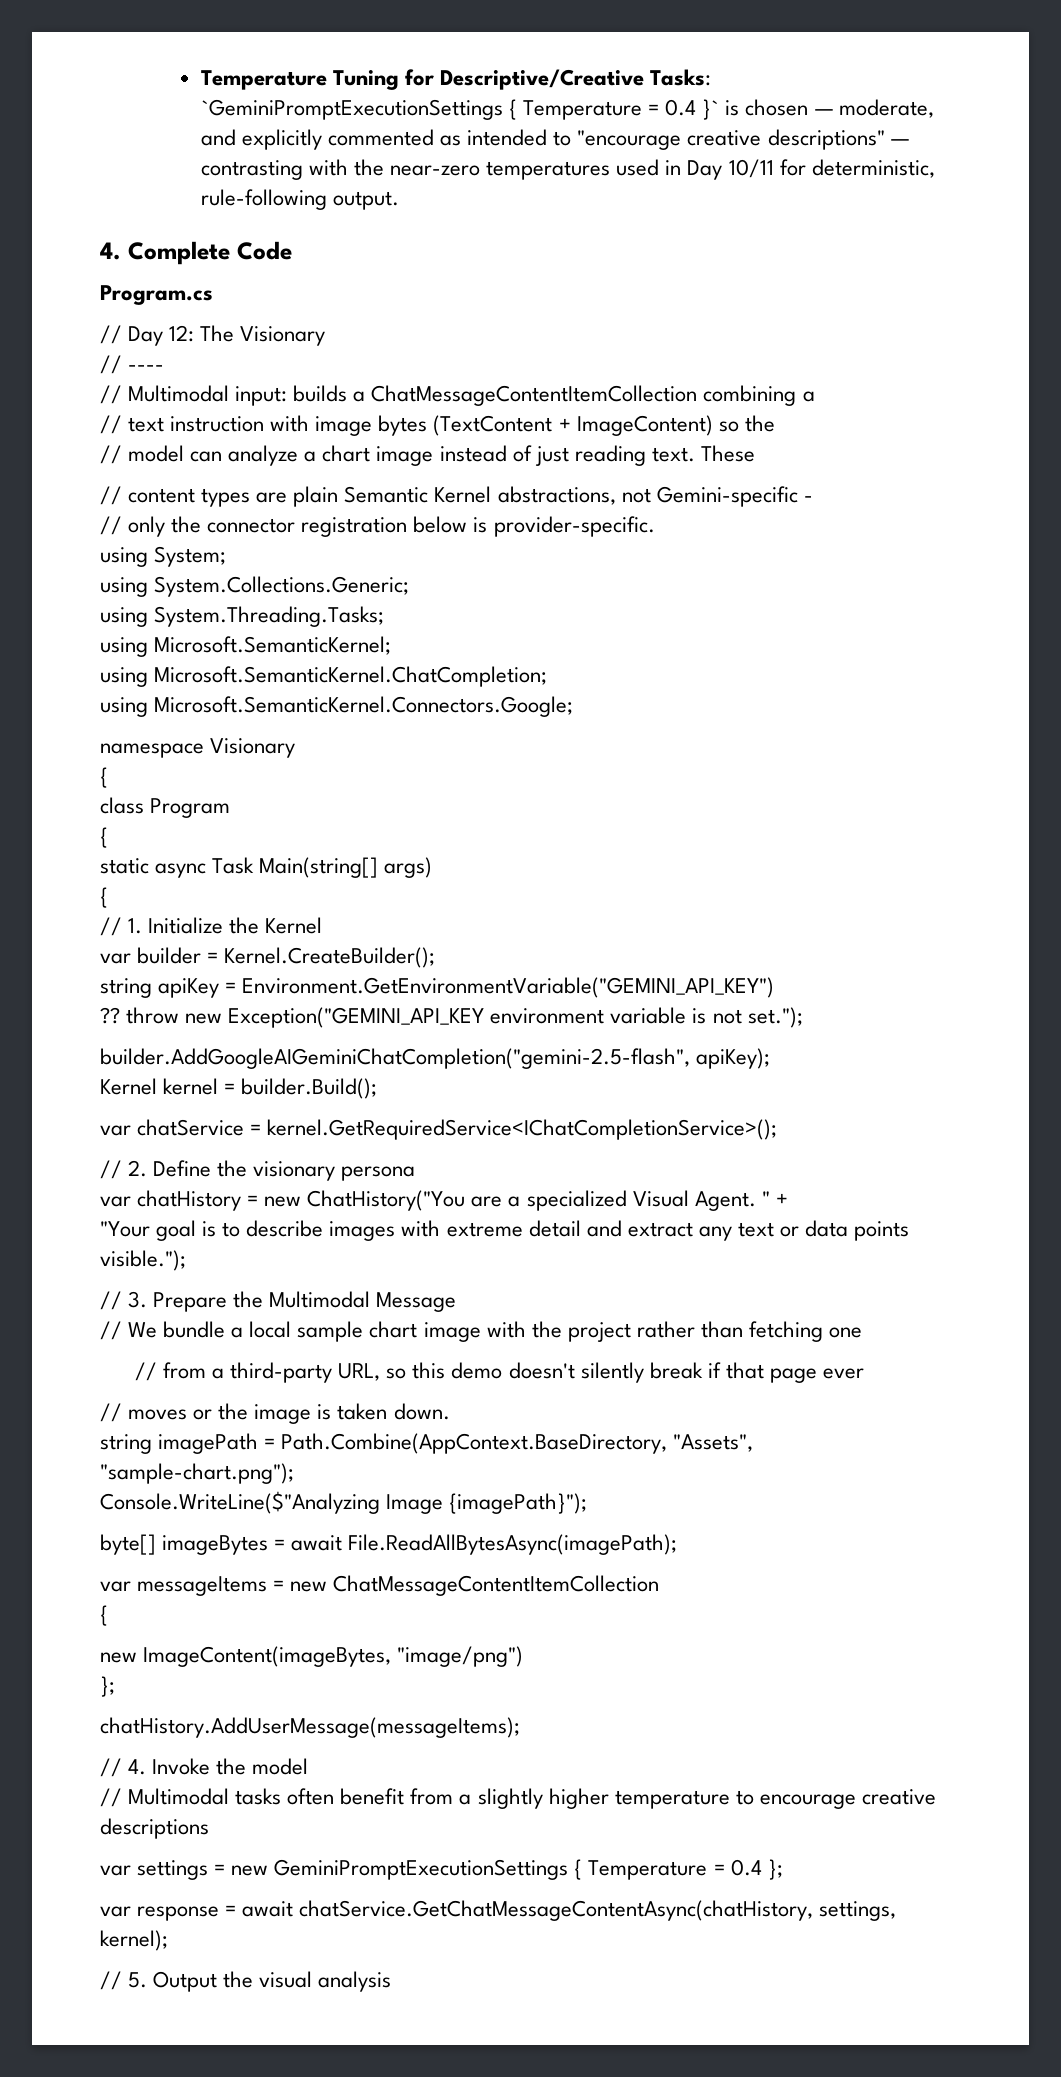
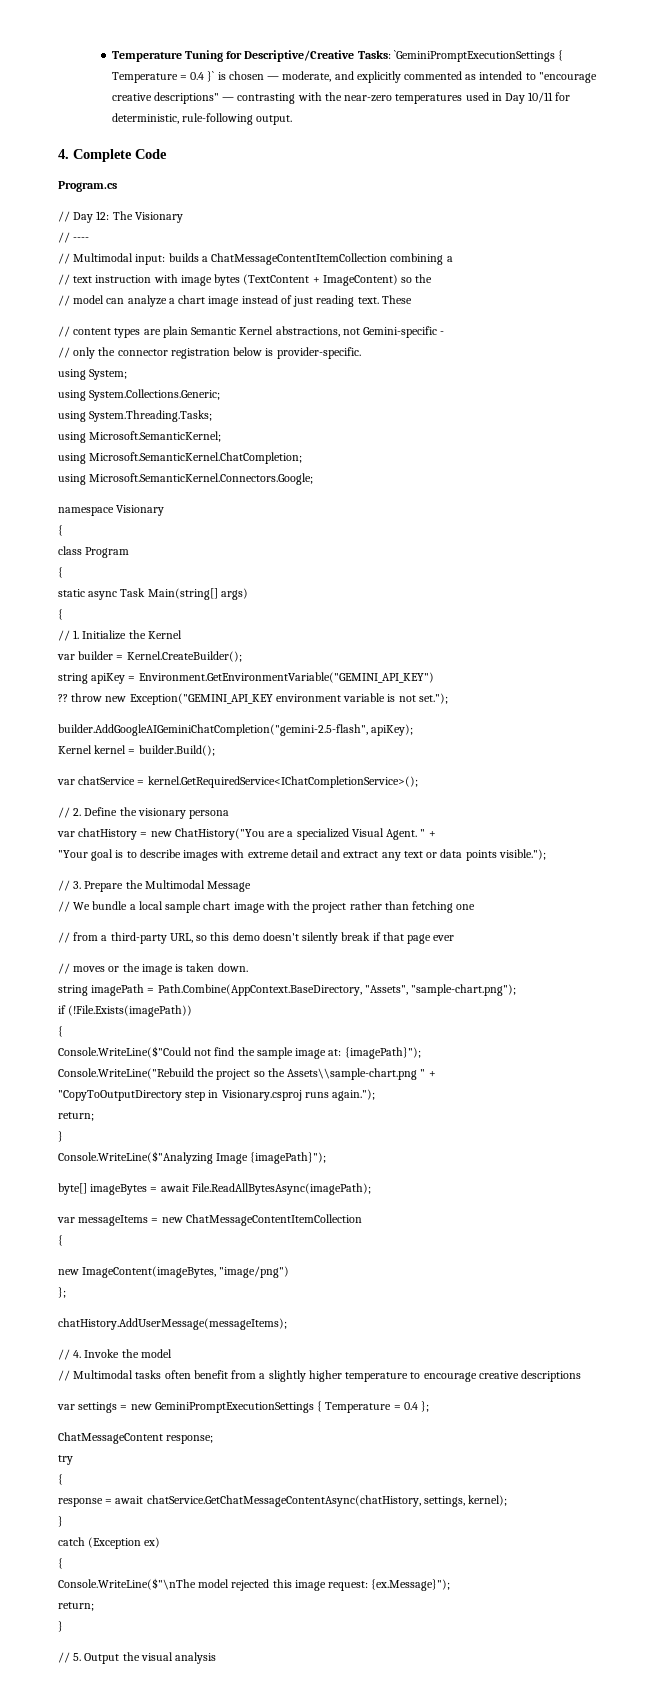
+ if (!File.Exists(imagePath))
+ {
+ Console.WriteLine($"Could not find the sample image at: {imagePath}");
+ Console.WriteLine("Rebuild the project so the Assets\\sample-chart.png " +
+ "CopyToOutputDirectory step in Visionary.csproj runs again.");
+ return;
+ }
- var response = await chatService.GetChatMessageContentAsync(chatHistory, settings, kernel);
+ ChatMessageContent response;
+ try
+ {
+ response = await chatService.GetChatMessageContentAsync(chatHistory, settings, kernel);
+ }
+ catch (Exception ex)
+ {
+ Console.WriteLine($"\nThe model rejected this image request: {ex.Message}");
+ return;
+ }

